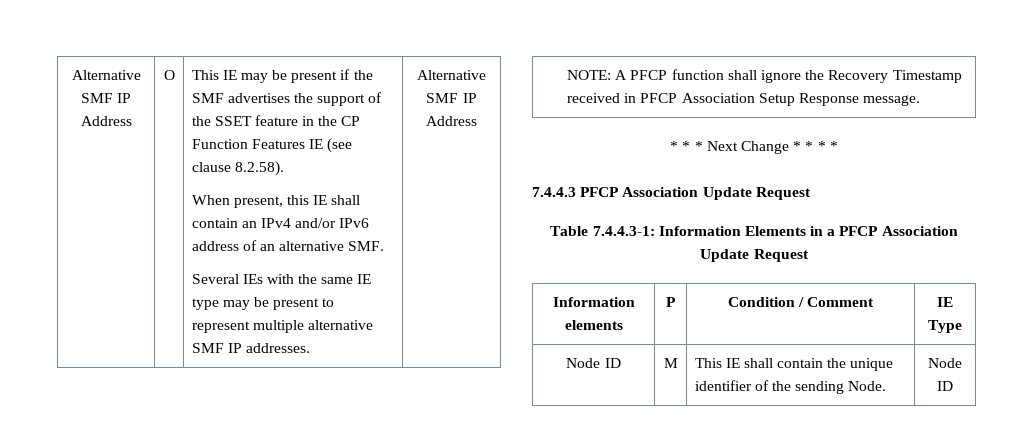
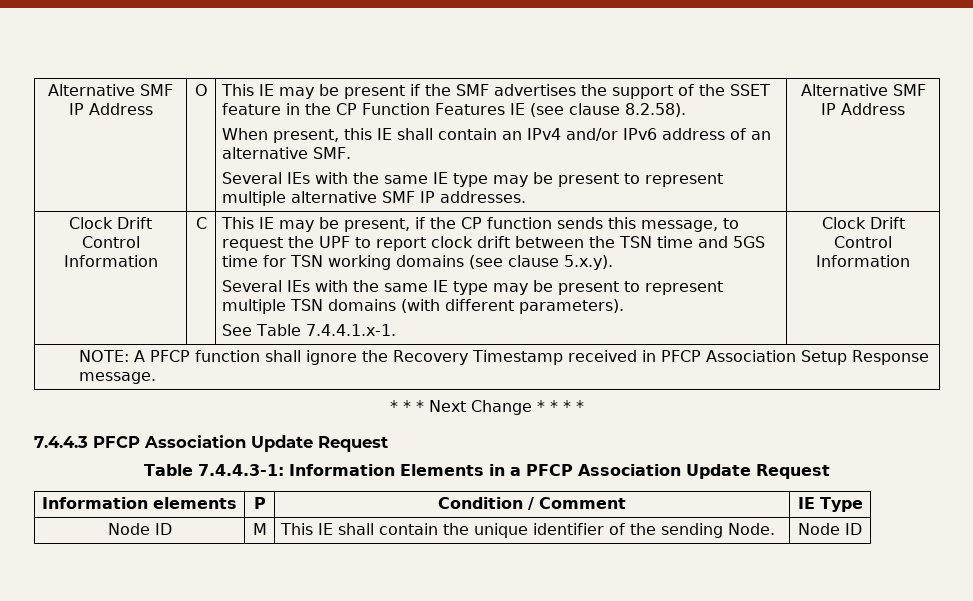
+ Clock Drift Control Information | C | This IE may be present, if the CP function sends this message, to request the UPF to report clock drift between the TSN time and 5GS time for TSN working domains (see clause 5.x.y).
+ Several IEs with the same IE type may be present to represent multiple TSN domains (with different parameters).
+ See Table 7.4.4.1.x-1. | Clock Drift Control Information

